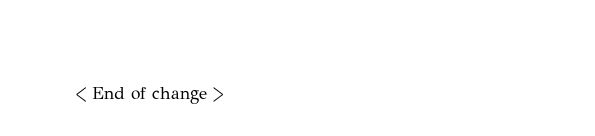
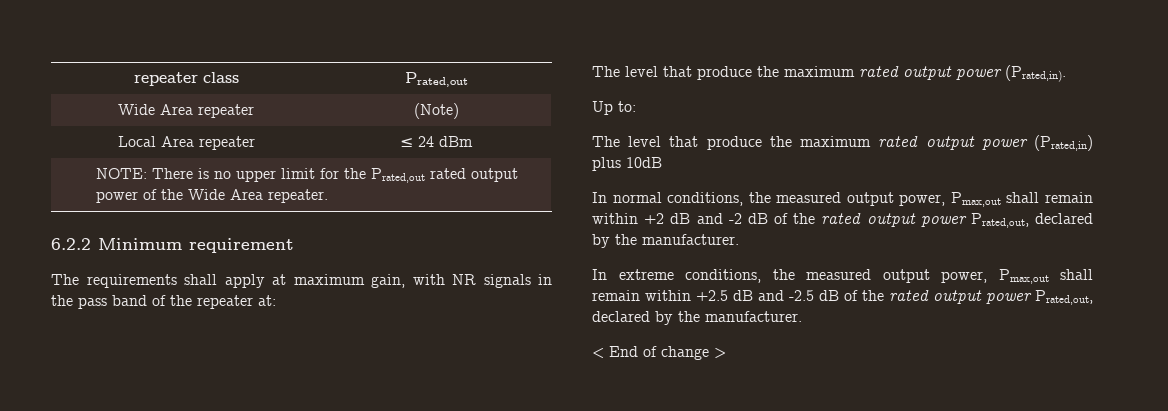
+ repeater class | Prated,out
+ Wide Area repeater | (Note)
+ Local Area repeater | ≤ 24 dBm
+ NOTE: There is no upper limit for the Prated,out rated output power of the Wide Area repeater.
+ 6.2.2 Minimum requirement
+ The requirements shall apply at maximum gain, with NR signals in the pass band of the repeater at:
+ The level that produce the maximum rated output power (Prated,in).
+ Up to:
+ The level that produce the maximum rated output power (Prated,in) plus 10dB
+ In normal conditions, the measured output power, Pmax,out shall remain within +2 dB and -2 dB of the rated output power Prated,out, declared by the manufacturer.
+ In extreme conditions, the measured output power, Pmax,out shall remain within +2.5 dB and -2.5 dB of the rated output power Prated,out, declared by the manufacturer.

